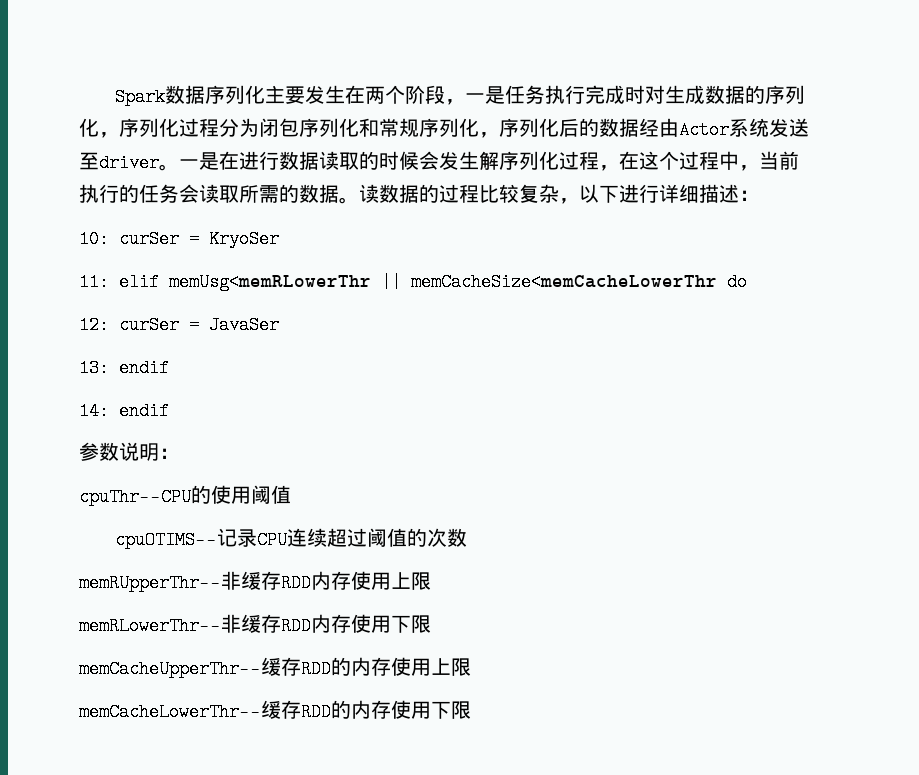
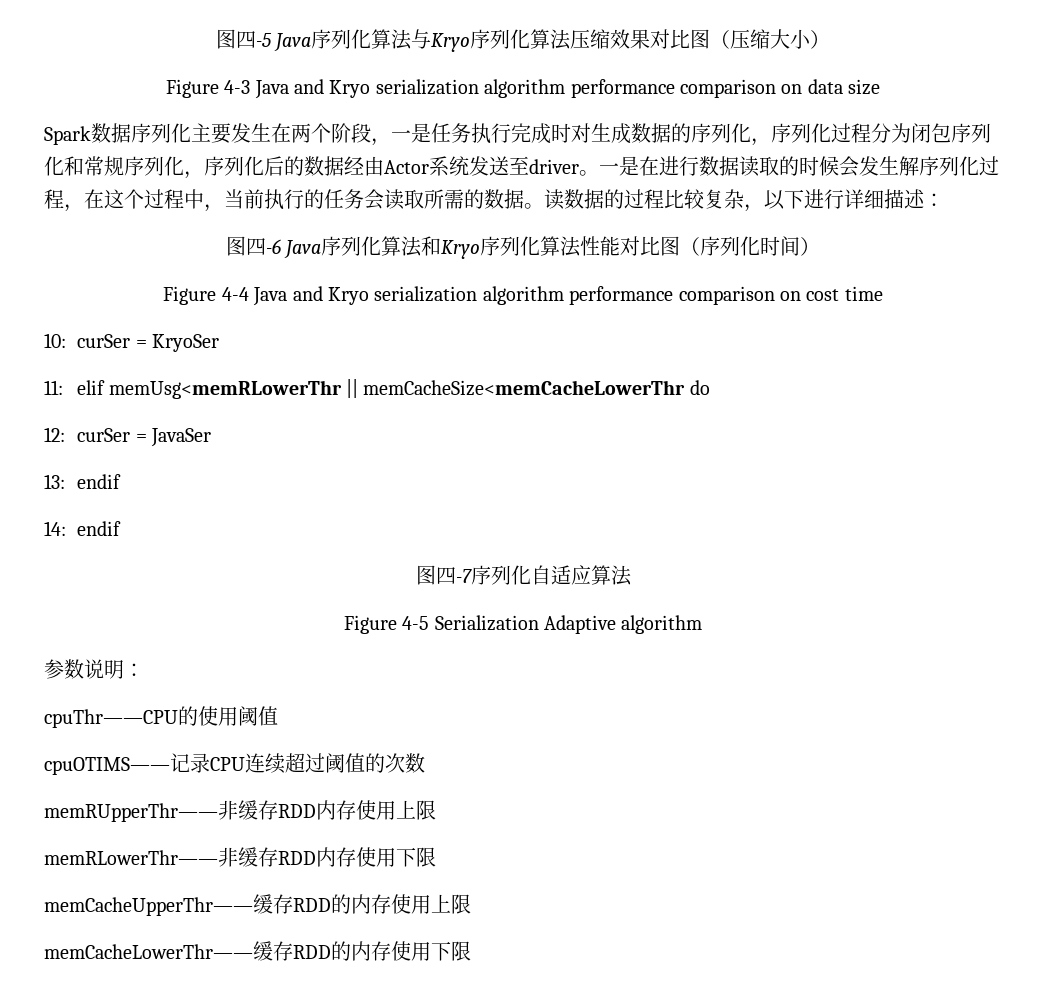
+ 图四-5 Java序列化算法与Kryo序列化算法压缩效果对比图（压缩大小）
+ Figure 4-3 Java and Kryo serialization algorithm performance comparison on data size
+ 图四-6 Java序列化算法和Kryo序列化算法性能对比图（序列化时间）
+ Figure 4-4 Java and Kryo serialization algorithm performance comparison on cost time
+ 图四-7序列化自适应算法
+ Figure 4-5 Serialization Adaptive algorithm

